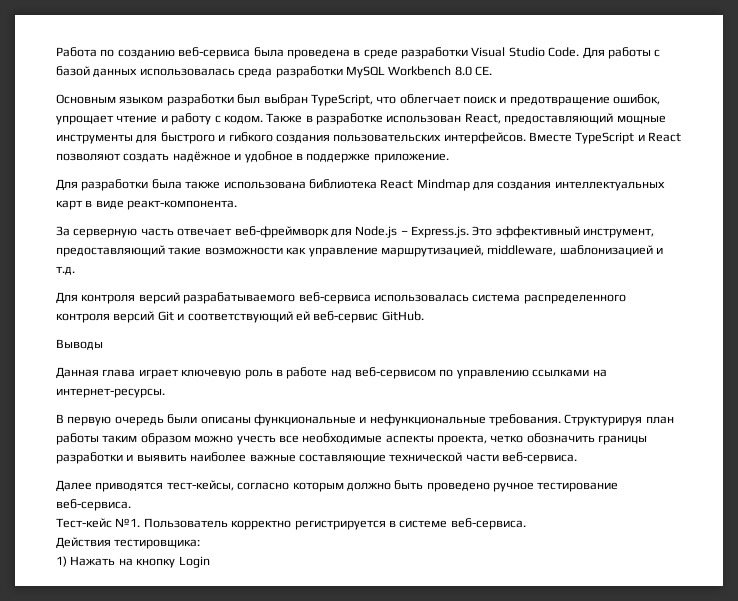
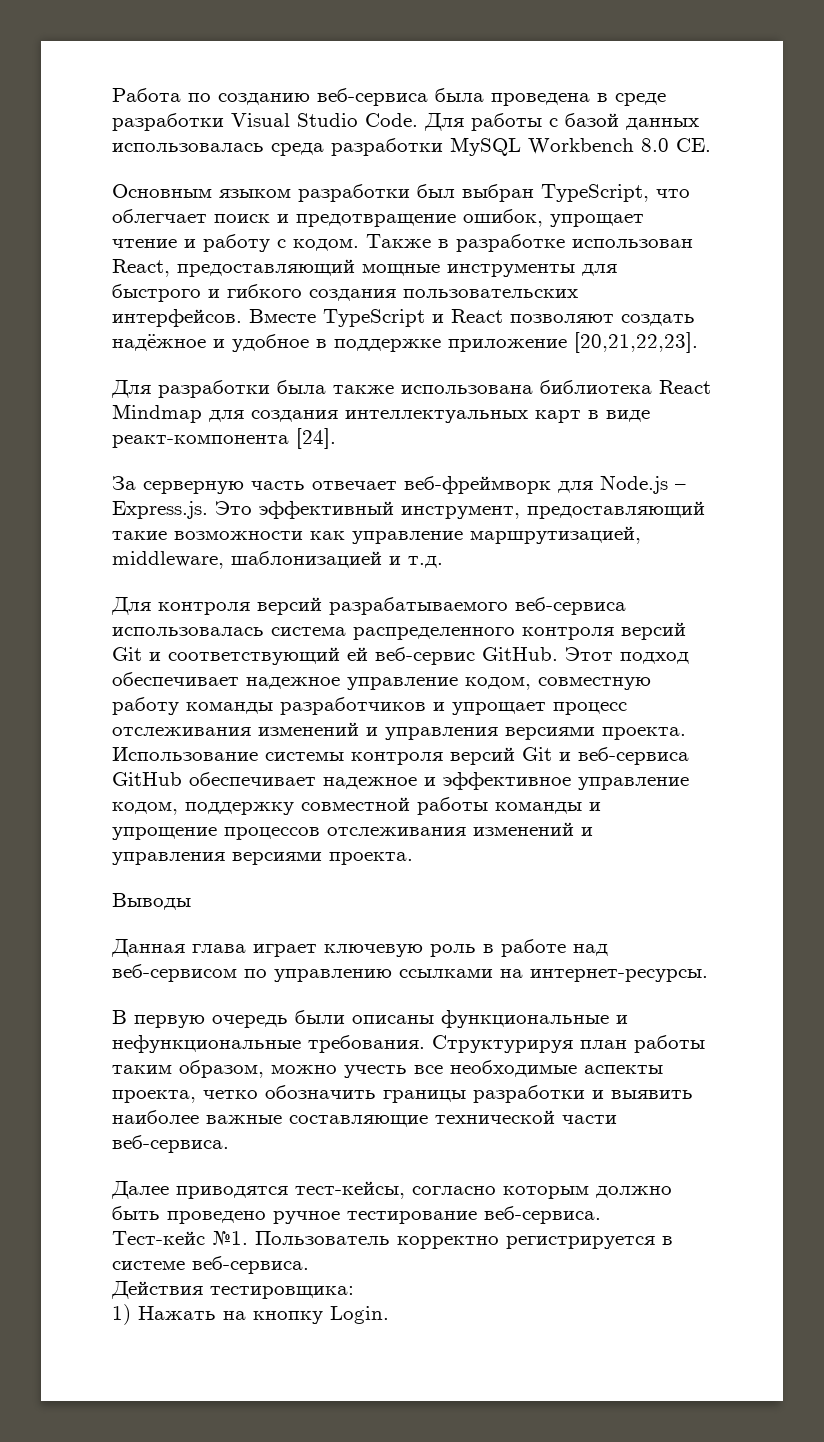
- Вместе TypeScript и React позволяют создать надёжное и удобное в поддержке приложение.
+ Вместе TypeScript и React позволяют создать надёжное и удобное в поддержке приложение [20,21,22,23].
- Для разработки была также использована библиотека React Mindmap для создания интеллектуальных карт в виде реакт-компонента.
+ Для разработки была также использована библиотека React Mindmap для создания интеллектуальных карт в виде реакт-компонента [24].
+ Этот подход обеспечивает надежное управление кодом, совместную работу команды разработчиков и упрощает процесс отслеживания изменений и управления версиями проекта. Использование системы контроля версий Git и веб-сервиса GitHub обеспечивает надежное и эффективное управление кодом, поддержку совместной работы команды и упрощение процессов отслеживания изменений и управления версиями проекта.
- Структурируя план работы таким образом можно учесть все необходимые аспекты проекта, четко обозначить границы разработки и выявить наиболее важные составляющие технической части веб-сервиса.
+ Структурируя план работы таким образом, можно учесть все необходимые аспекты проекта, четко обозначить границы разработки и выявить наиболее важные составляющие технической части веб-сервиса.
- 1) Нажать на кнопку Login
+ 1) Нажать на кнопку Login.

